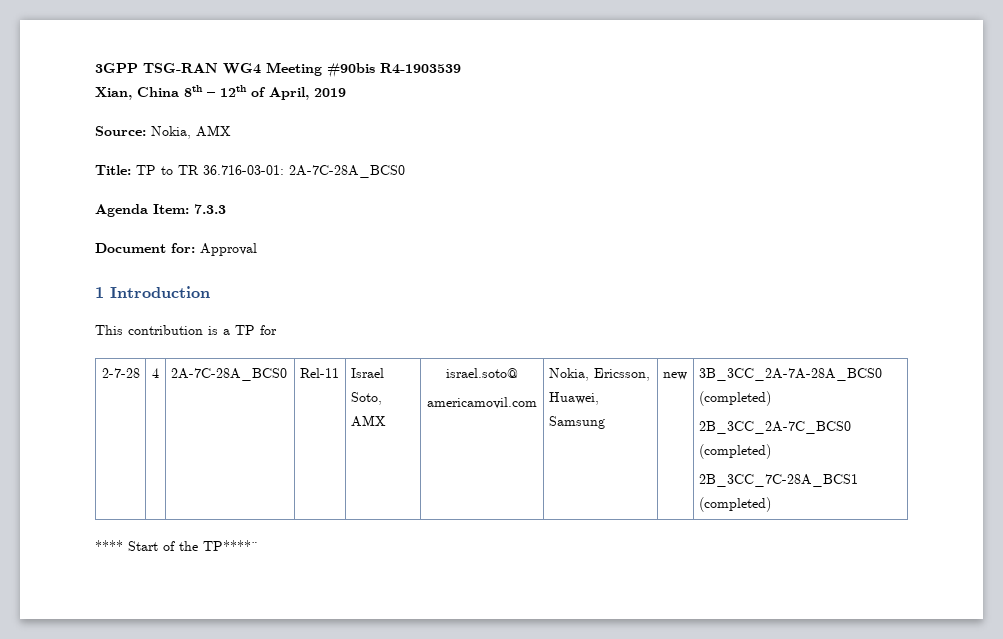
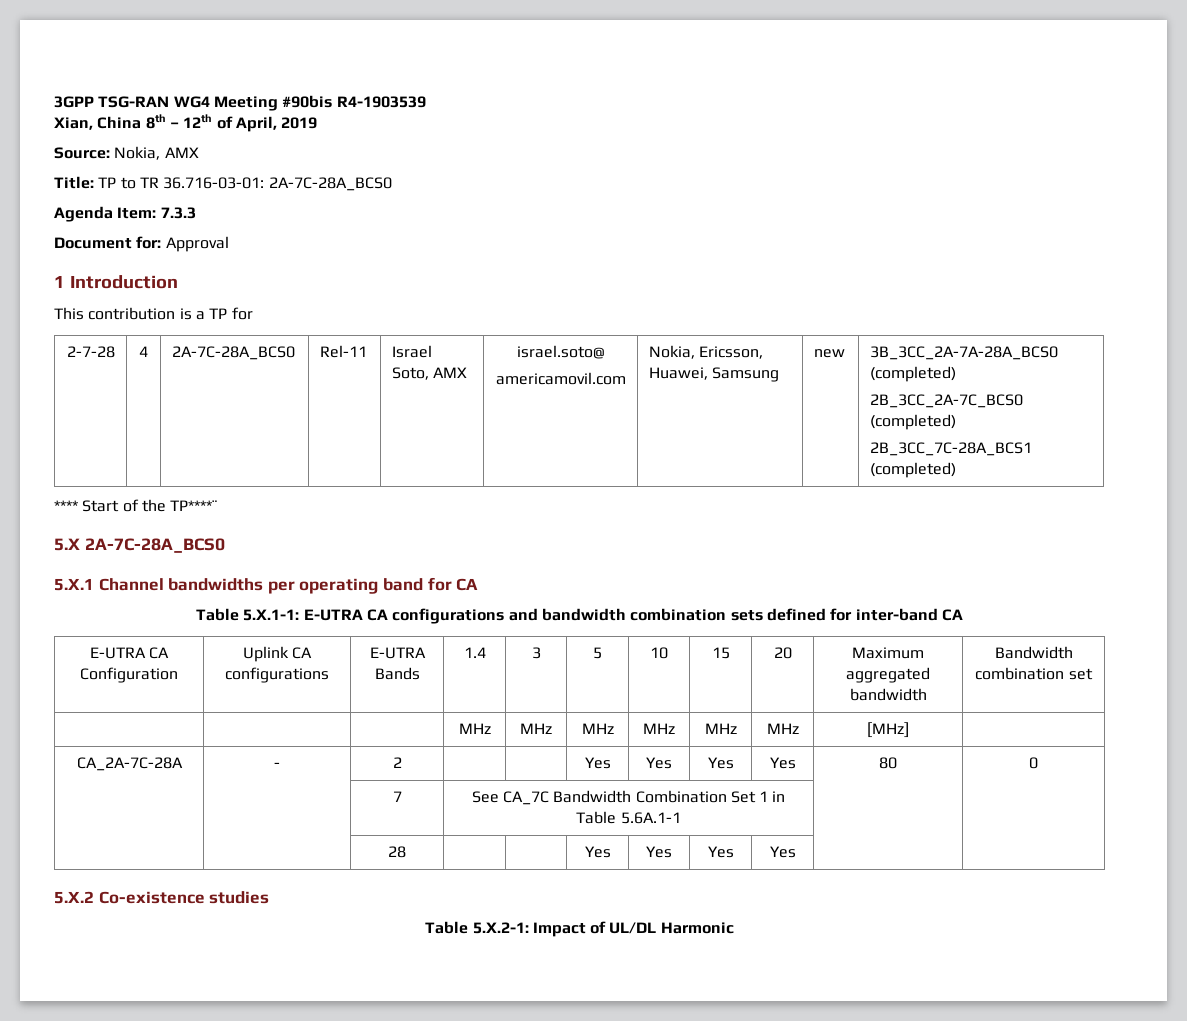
+ 5.X 2A-7C-28A_BCS0
+ 5.X.1 Channel bandwidths per operating band for CA
+ Table 5.X.1-1: E-UTRA CA configurations and bandwidth combination sets defined for inter-band CA
+ E-UTRA CA Configuration | Uplink CA configurations | E-UTRA Bands | 1.4 | 3 | 5 | 10 | 15 | 20 | Maximum aggregated bandwidth | Bandwidth combination set
+ | | | MHz | MHz | MHz | MHz | MHz | MHz | [MHz] |
+ CA_2A-7C-28A | - | 2 | | | Yes | Yes | Yes | Yes | 80 | 0
+ | | 7 | See CA_7C Bandwidth Combination Set 1 in Table 5.6A.1-1 | |
+ | | 28 | | | Yes | Yes | Yes | Yes | |
+ 5.X.2 Co-existence studies
+ Table 5.X.2-1: Impact of UL/DL Harmonic

